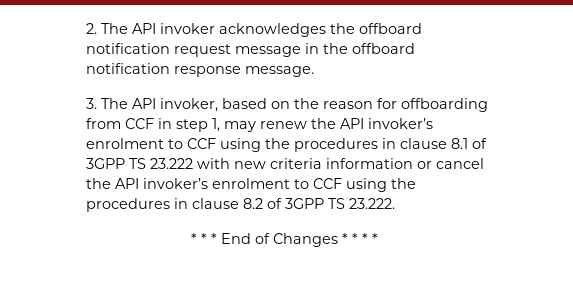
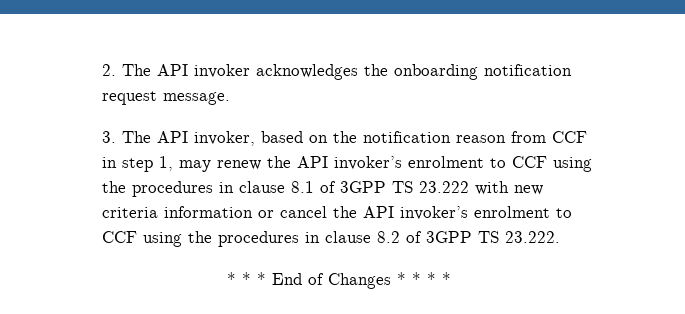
- 2. The API invoker acknowledges the offboard notification request message in the offboard notification response message.
+ 2. The API invoker acknowledges the onboarding notification request message.
- 3. The API invoker, based on the reason for offboarding from CCF in step 1, may renew the API invoker’s enrolment to CCF using the procedures in clause 8.1 of 3GPP TS 23.222 with new criteria information or cancel the API invoker’s enrolment to CCF using the procedures in clause 8.2 of 3GPP TS 23.222.
+ 3. The API invoker, based on the notification reason from CCF in step 1, may renew the API invoker’s enrolment to CCF using the procedures in clause 8.1 of 3GPP TS 23.222 with new criteria information or cancel the API invoker’s enrolment to CCF using the procedures in clause 8.2 of 3GPP TS 23.222.

